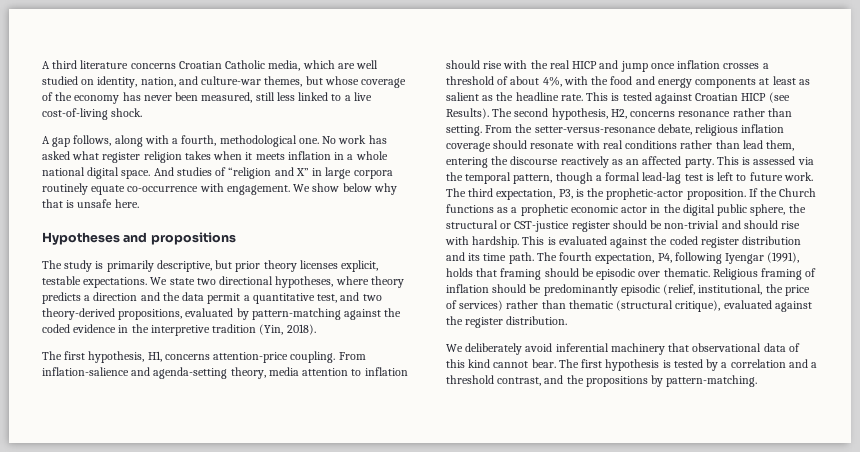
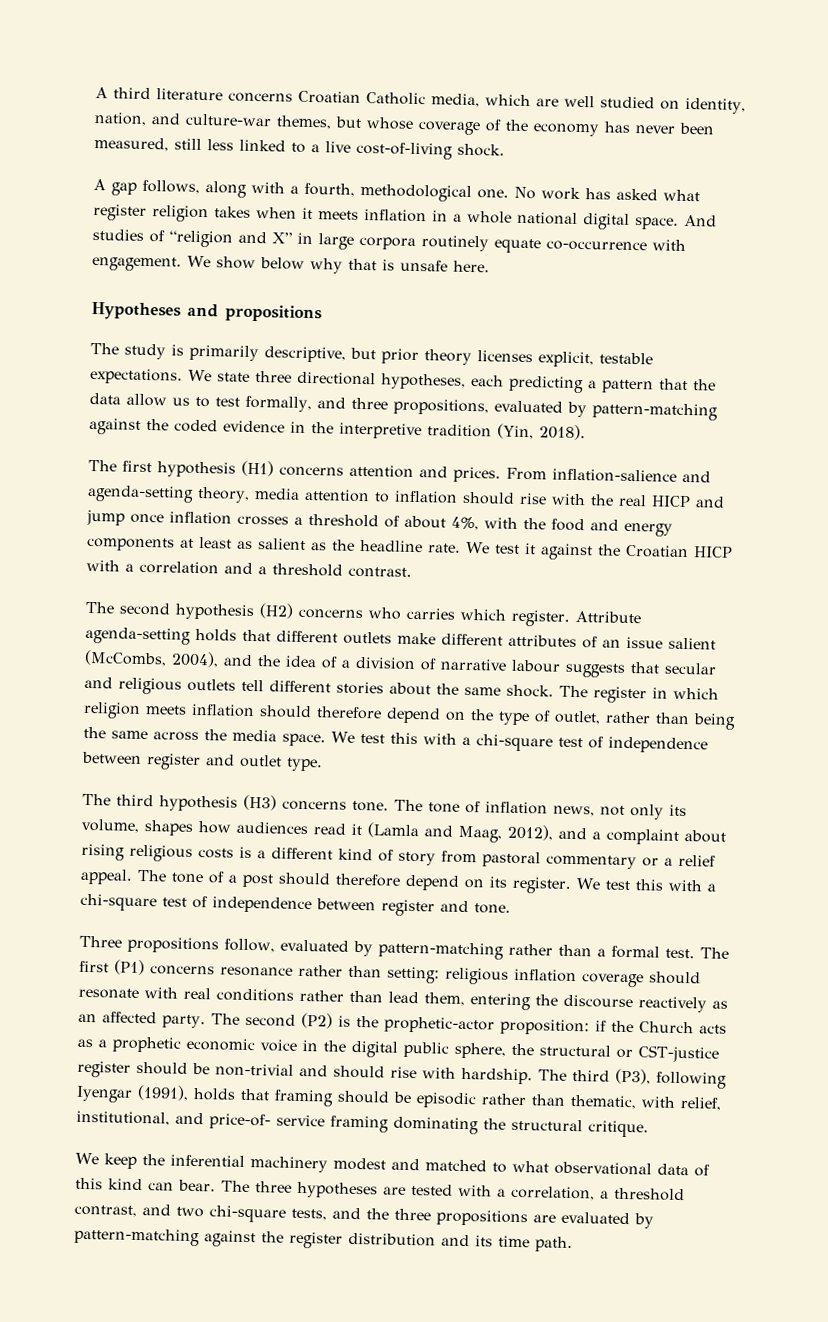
- We state two directional hypotheses, where theory predicts a direction and the data permit a quantitative test, and two theory-derived propositions, evaluated by pattern-matching against the coded evidence in the interpretive tradition (Yin, 2018).
+ We state three directional hypotheses, each predicting a pattern that the data allow us to test formally, and three propositions, evaluated by pattern-matching against the coded evidence in the interpretive tradition (Yin, 2018).
- The first hypothesis, H1, concerns attention-price coupling.
+ The first hypothesis (H1) concerns attention and prices.
- This is tested against Croatian HICP (see Results). The second hypothesis, H2, concerns resonance rather than setting. From the setter-versus-resonance debate, religious inflation coverage should resonate with real conditions rather than lead them, entering the discourse reactively as an affected party.
+ We test it against the Croatian HICP with a correlation and a threshold contrast.
+ The second hypothesis (H2) concerns who carries which register. Attribute agenda-setting holds that different outlets make different attributes of an issue salient (McCombs, 2004), and the idea of a division of narrative labour suggests that secular and religious outlets tell different stories about the same shock. The register in which religion meets inflation should therefore depend on the type of outlet, rather than being the same across the media space. We test this with a chi-square test of independence between register and outlet type.
+ The third hypothesis (H3) concerns tone. The tone of inflation news, not only its volume, shapes how audiences read it (Lamla and Maag, 2012), and a complaint about rising religious costs is a different kind of story from pastoral commentary or a relief appeal. The tone of a post should therefore depend on its register. We test this with a chi-square test of independence between register and tone.
+ Three propositions follow, evaluated by pattern-matching rather than a formal test. The first (P1) concerns resonance rather than setting: religious inflation coverage should resonate with real conditions rather than lead them, entering the discourse reactively as an affected party.
- This is assessed via the temporal pattern, though a formal lead-lag test is left to future work. The third expectation, P3, is the prophetic-actor proposition. If the Church functions as a prophetic economic actor in the digital public sphere, the structural or CST-justice register should be non-trivial and should rise with hardship.
+ The second (P2) is the prophetic-actor proposition: if the Church acts as a prophetic economic voice in the digital public sphere, the structural or CST-justice register should be non-trivial and should rise with hardship.
- This is evaluated against the coded register distribution and its time path. The fourth expectation, P4, following Iyengar (1991), holds that framing should be episodic over thematic. Religious framing of inflation should be predominantly episodic (relief, institutional, the price of services) rather than thematic (structural critique), evaluated against the register distribution.
- We deliberately avoid inferential machinery that observational data of this kind cannot bear.
+ The third (P3), following Iyengar (1991), holds that framing should be episodic rather than thematic, with relief, institutional, and price-of- service framing dominating the structural critique.
+ We keep the inferential machinery modest and matched to what observational data of this kind can bear.
- The first hypothesis is tested by a correlation and a threshold contrast, and the propositions by pattern-matching.
+ The three hypotheses are tested with a correlation, a threshold contrast, and two chi-square tests, and the three propositions are evaluated by pattern-matching against the register distribution and its time path.

